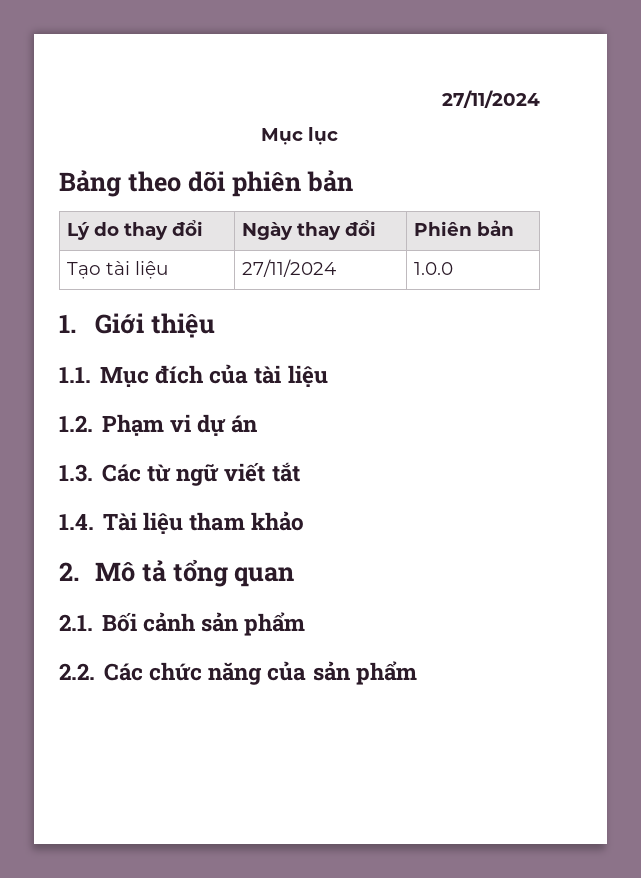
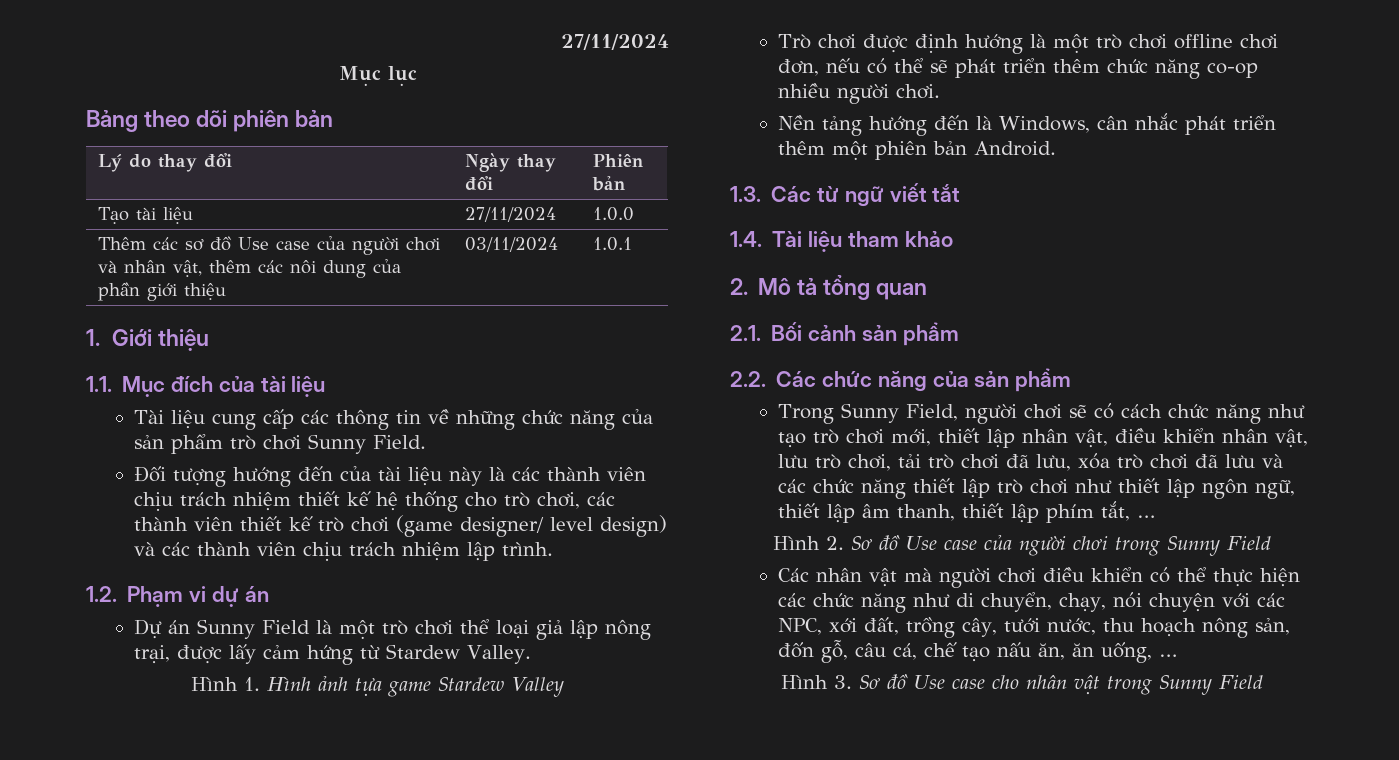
+ Thêm các sơ đồ Use case của người chơi và nhân vật, thêm các nôi dung của phần giới thiệu | 03/11/2024 | 1.0.1
+ Tài liệu cung cấp các thông tin về những chức năng của sản phẩm trò chơi Sunny Field.
+ Đối tượng hướng đến của tài liệu này là các thành viên chịu trách nhiệm thiết kế hệ thống cho trò chơi, các thành viên thiết kế trò chơi (game designer/ level design) và các thành viên chịu trách nhiệm lập trình.
+ Dự án Sunny Field là một trò chơi thể loại giả lập nông trại, được lấy cảm hứng từ Stardew Valley.
+ Hình 1. Hình ảnh tựa game Stardew Valley
+ Trò chơi được định hướng là một trò chơi offline chơi đơn, nếu có thể sẽ phát triển thêm chức năng co-op nhiều người chơi.
+ Nền tảng hướng đến là Windows, cân nhắc phát triển thêm một phiên bản Android.
+ Trong Sunny Field, người chơi sẽ có cách chức năng như tạo trò chơi mới, thiết lập nhân vật, điều khiển nhân vật, lưu trò chơi, tải trò chơi đã lưu, xóa trò chơi đã lưu và các chức năng thiết lập trò chơi như thiết lập ngôn ngữ, thiết lập âm thanh, thiết lập phím tắt, …
+ Hình 2. Sơ đồ Use case của người chơi trong Sunny Field
+ Các nhân vật mà người chơi điều khiển có thể thực hiện các chức năng như di chuyển, chạy, nói chuyện với các NPC, xới đất, trồng cây, tưới nước, thu hoạch nông sản, đốn gỗ, câu cá, chế tạo nấu ăn, ăn uống, …
+ Hình 3. Sơ đồ Use case cho nhân vật trong Sunny Field

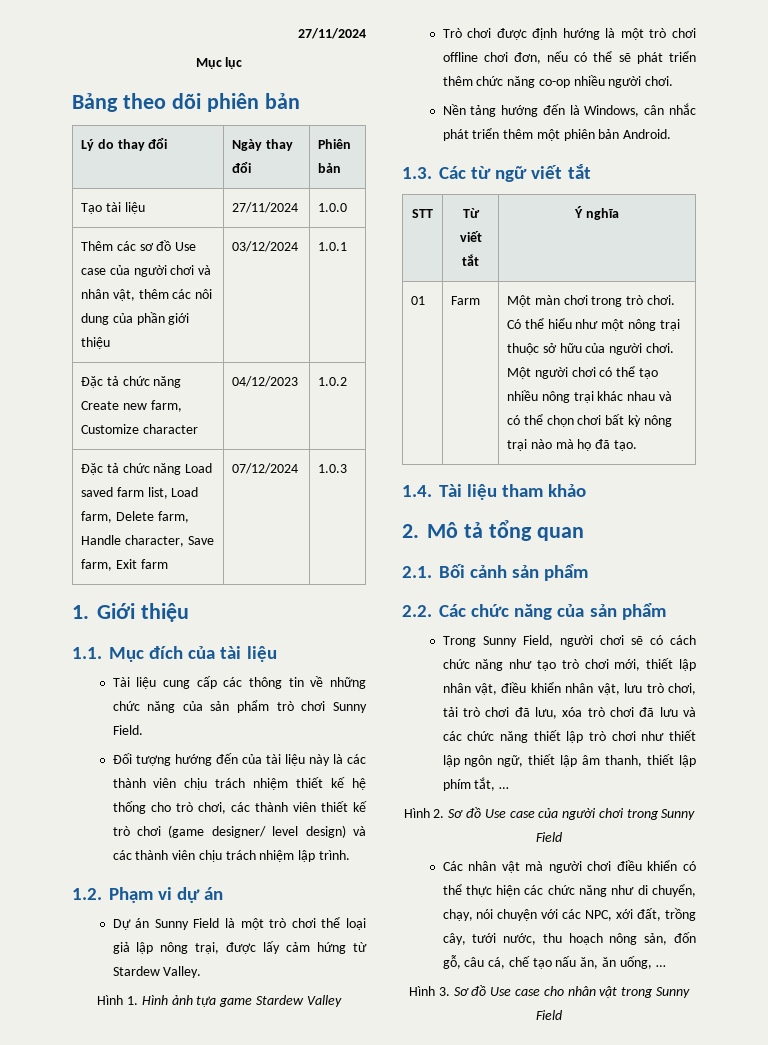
- Thêm các sơ đồ Use case của người chơi và nhân vật, thêm các nôi dung của phần giới thiệu | 03/11/2024 | 1.0.1
+ Thêm các sơ đồ Use case của người chơi và nhân vật, thêm các nôi dung của phần giới thiệu | 03/12/2024 | 1.0.1
+ Đặc tả chức năng Create new farm, Customize character | 04/12/2023 | 1.0.2
+ Đặc tả chức năng Load saved farm list, Load farm, Delete farm, Handle character, Save farm, Exit farm | 07/12/2024 | 1.0.3
+ STT | Từ viết tắt | Ý nghĩa
+ 01 | Farm | Một màn chơi trong trò chơi. Có thể hiểu như một nông trại thuộc sở hữu của người chơi. Một người chơi có thể tạo nhiều nông trại khác nhau và có thể chọn chơi bất kỳ nông trại nào mà họ đã tạo.

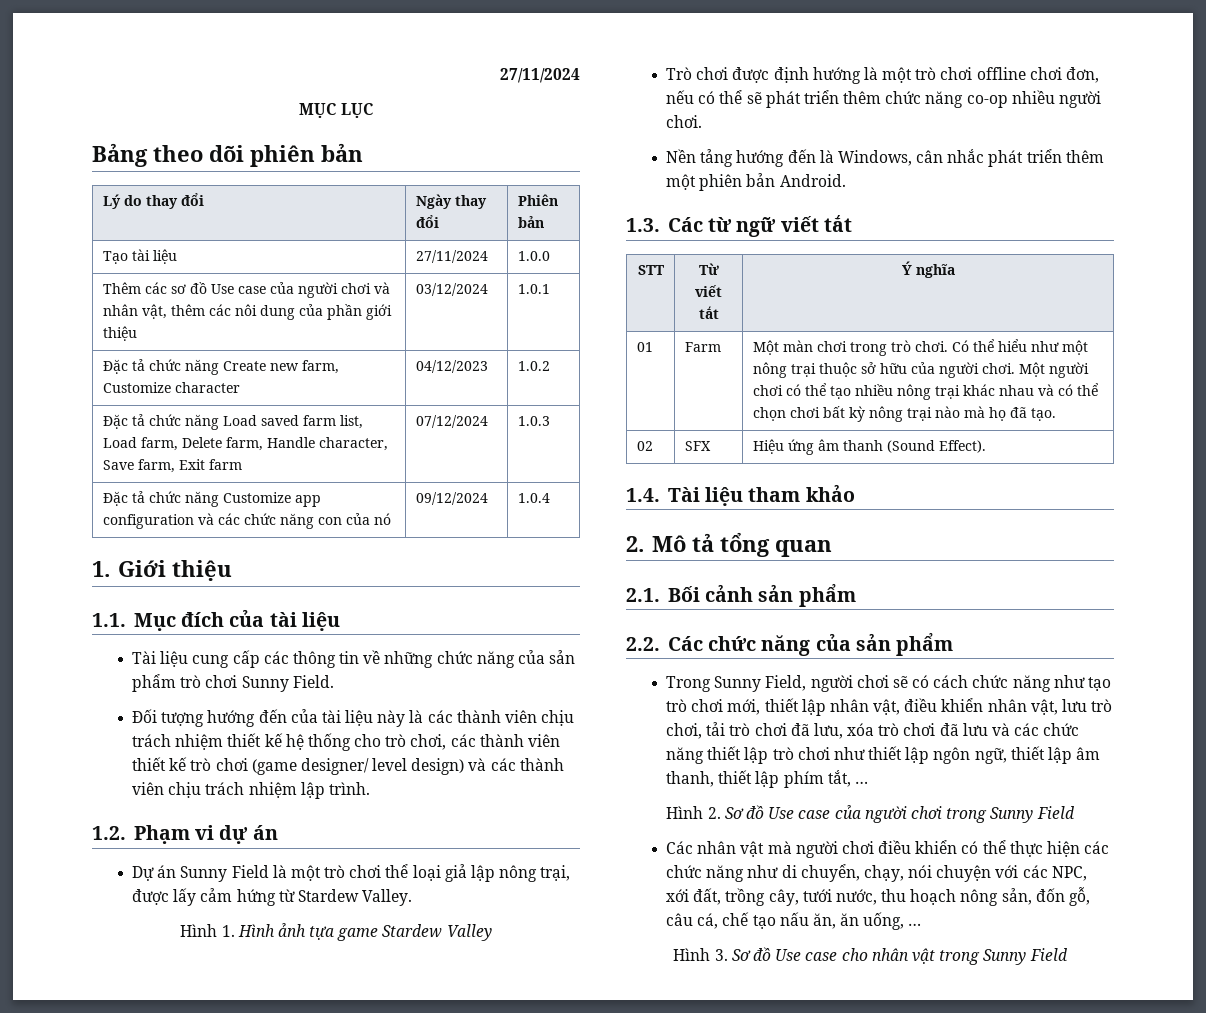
- Mục lục
+ MỤC LỤC
+ Đặc tả chức năng Customize app configuration và các chức năng con của nó | 09/12/2024 | 1.0.4
+ 02 | SFX | Hiệu ứng âm thanh (Sound Effect).

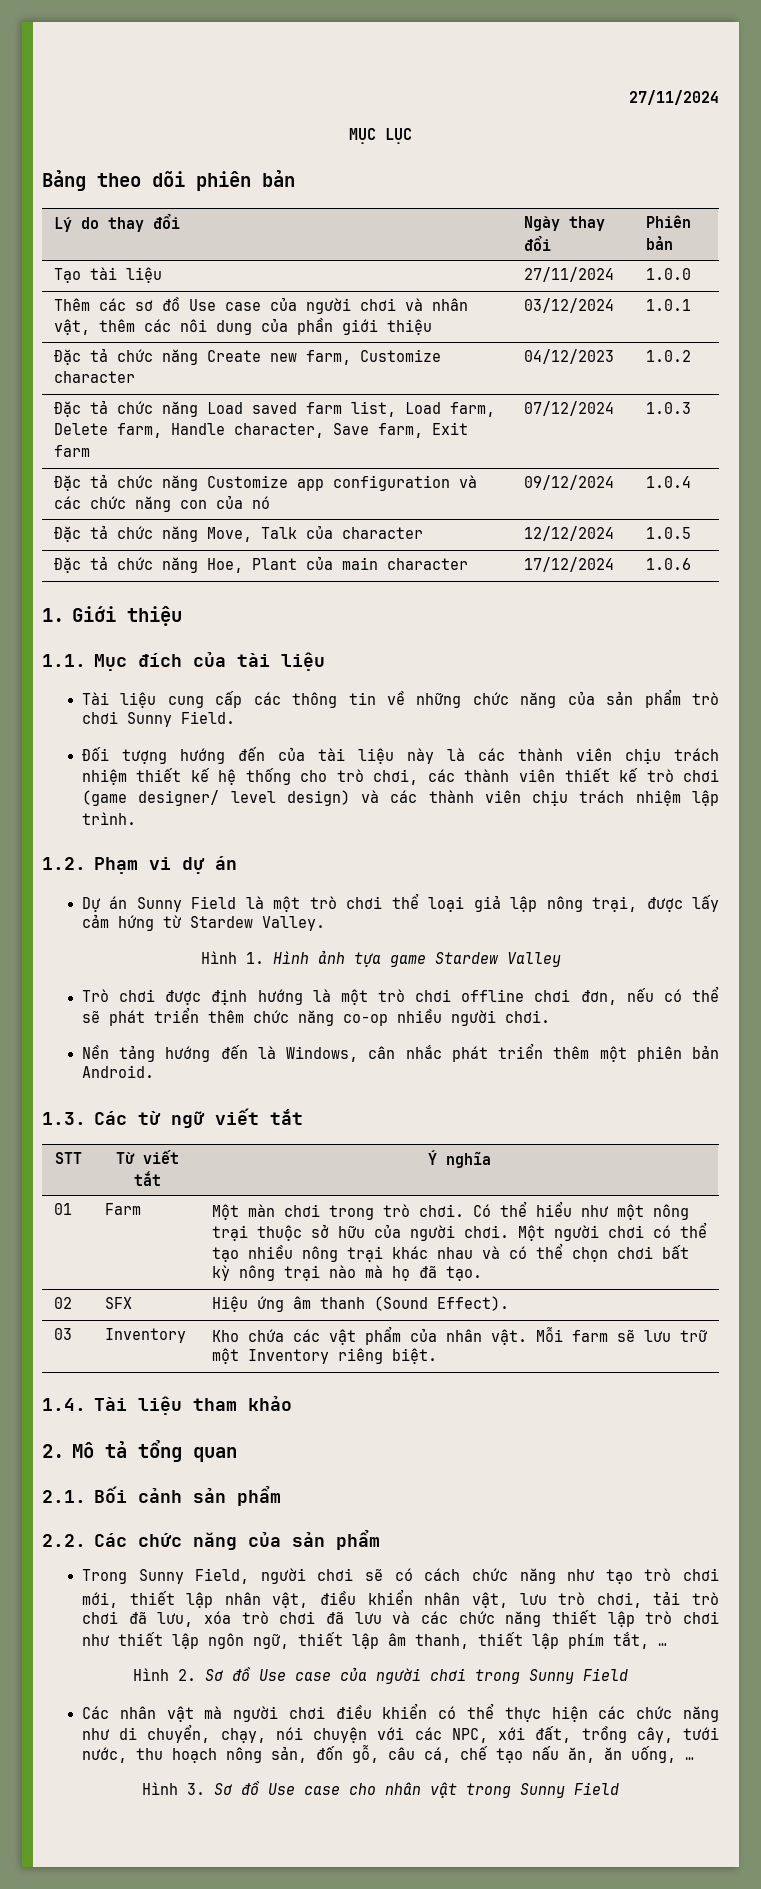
+ Đặc tả chức năng Move, Talk của character | 12/12/2024 | 1.0.5
+ Đặc tả chức năng Hoe, Plant của main character | 17/12/2024 | 1.0.6
+ 03 | Inventory | Kho chứa các vật phẩm của nhân vật. Mỗi farm sẽ lưu trữ một Inventory riêng biệt.

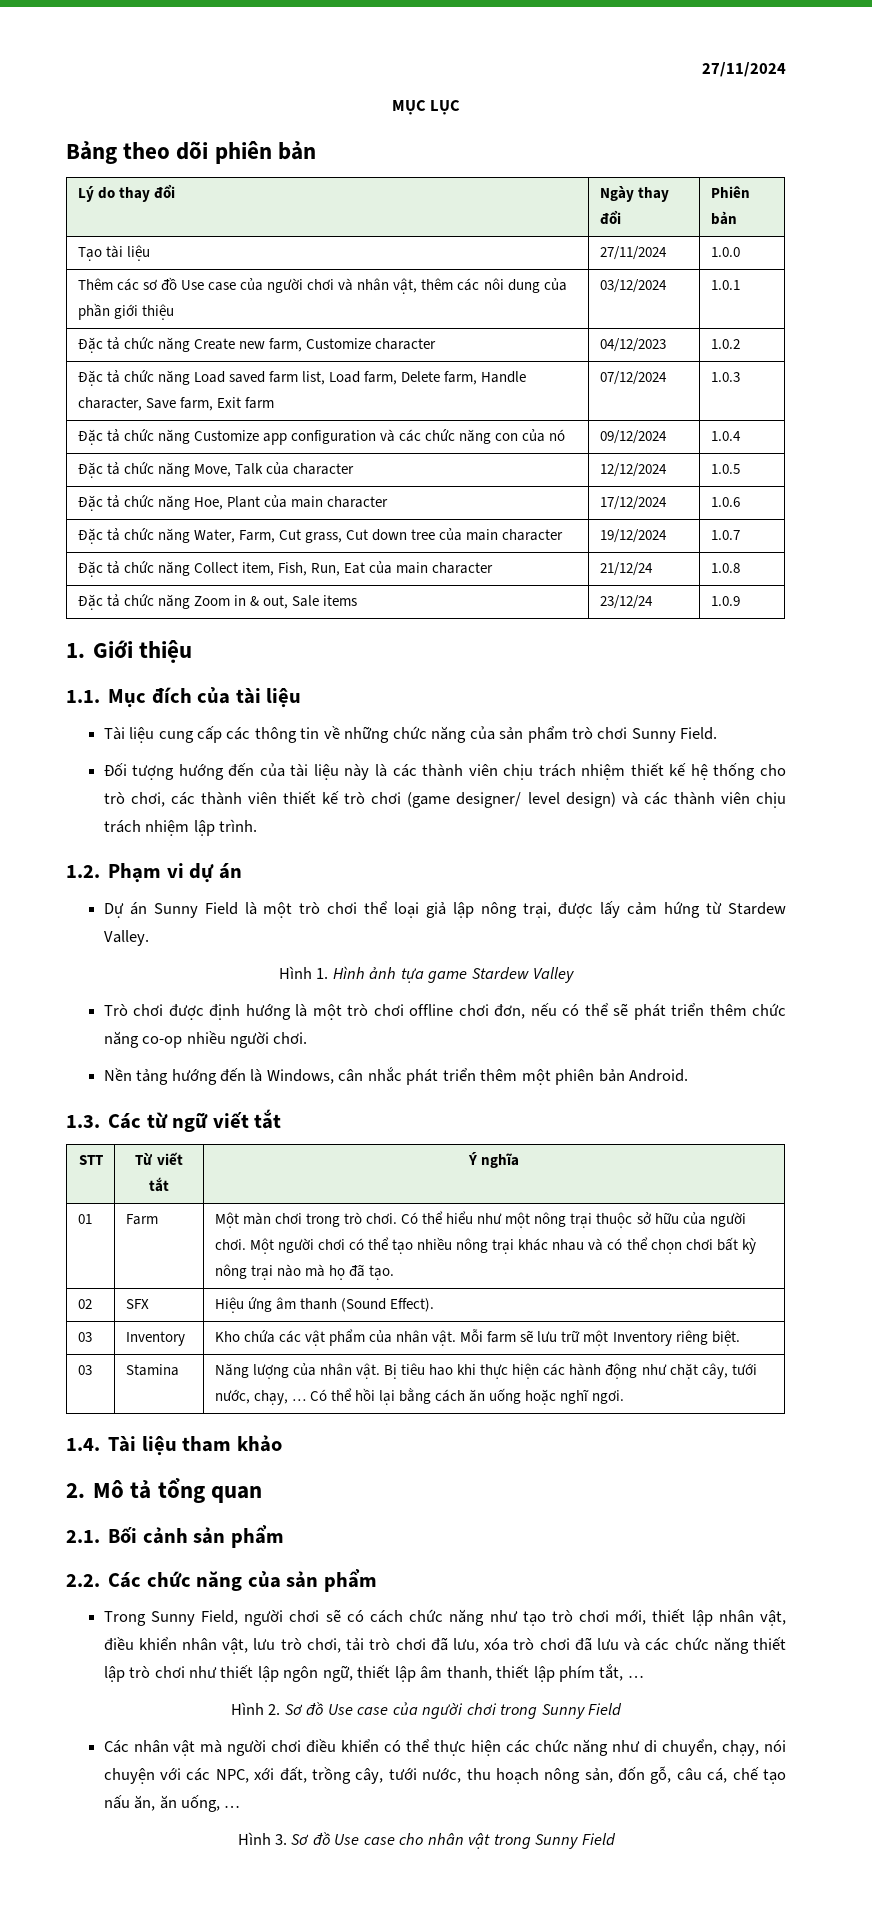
+ Đặc tả chức năng Water, Farm, Cut grass, Cut down tree của main character | 19/12/2024 | 1.0.7
+ Đặc tả chức năng Collect item, Fish, Run, Eat của main character | 21/12/24 | 1.0.8
+ Đặc tả chức năng Zoom in & out, Sale items | 23/12/24 | 1.0.9
+ 03 | Stamina | Năng lượng của nhân vật. Bị tiêu hao khi thực hiện các hành động như chặt cây, tưới nước, chạy, … Có thể hồi lại bằng cách ăn uống hoặc nghĩ ngơi.

